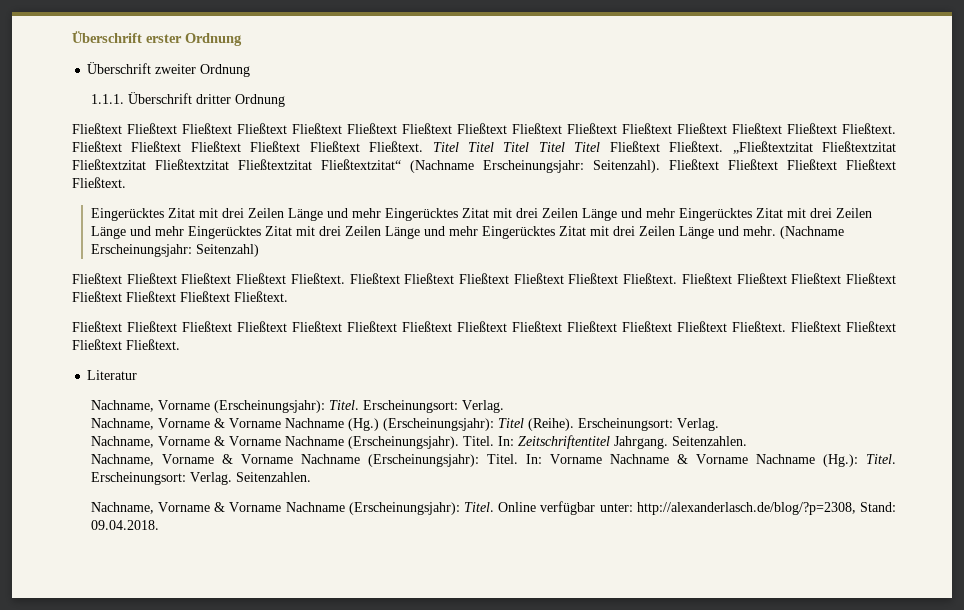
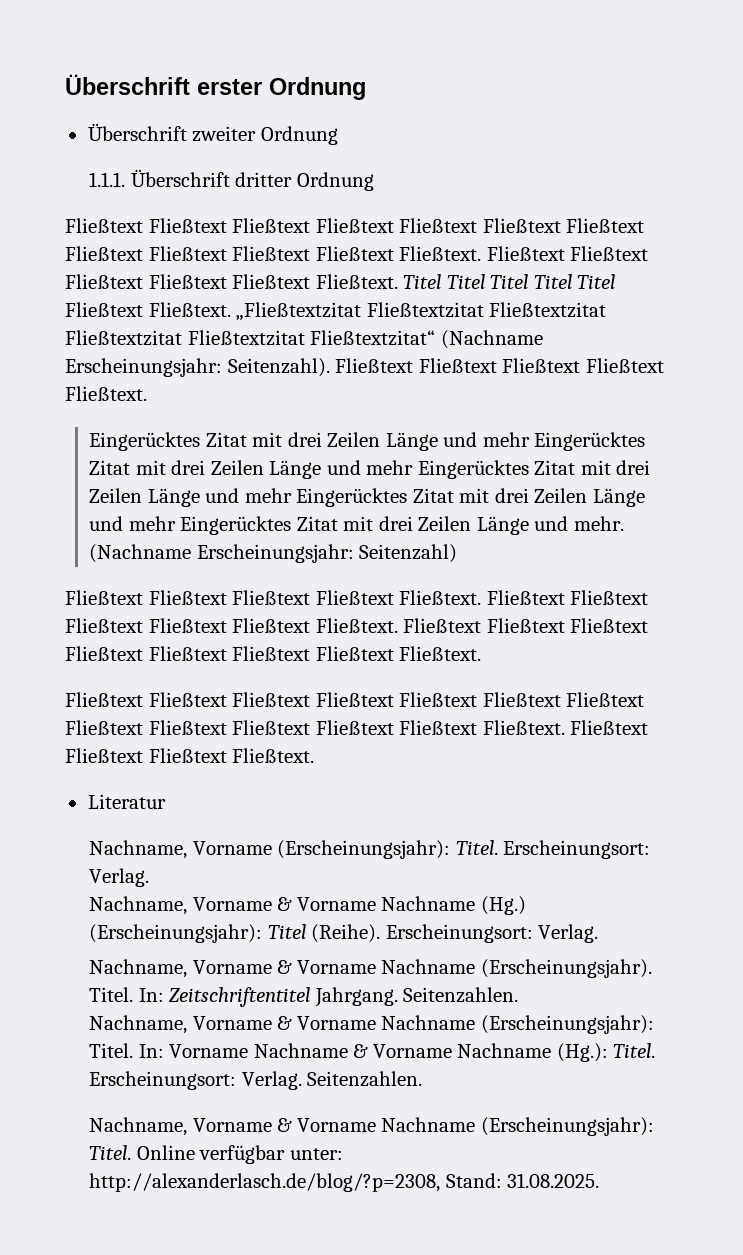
  1.1.1. Überschrift dritter Ordnung
- Fließtext Fließtext Fließtext Fließtext Fließtext Fließtext Fließtext Fließtext Fließtext Fließtext Fließtext Fließtext Fließtext Fließtext Fließtext.
+ Fließtext Fließtext Fließtext Fließtext Fließtext Fließtext Fließtext Fließtext Fließtext Fließtext Fließtext Fließtext.
- Online verfügbar unter: http://alexanderlasch.de/blog/?p=2308, Stand: 09.04.2018.
+ Online verfügbar unter: http://alexanderlasch.de/blog/?p=2308, Stand: 31.08.2025.

